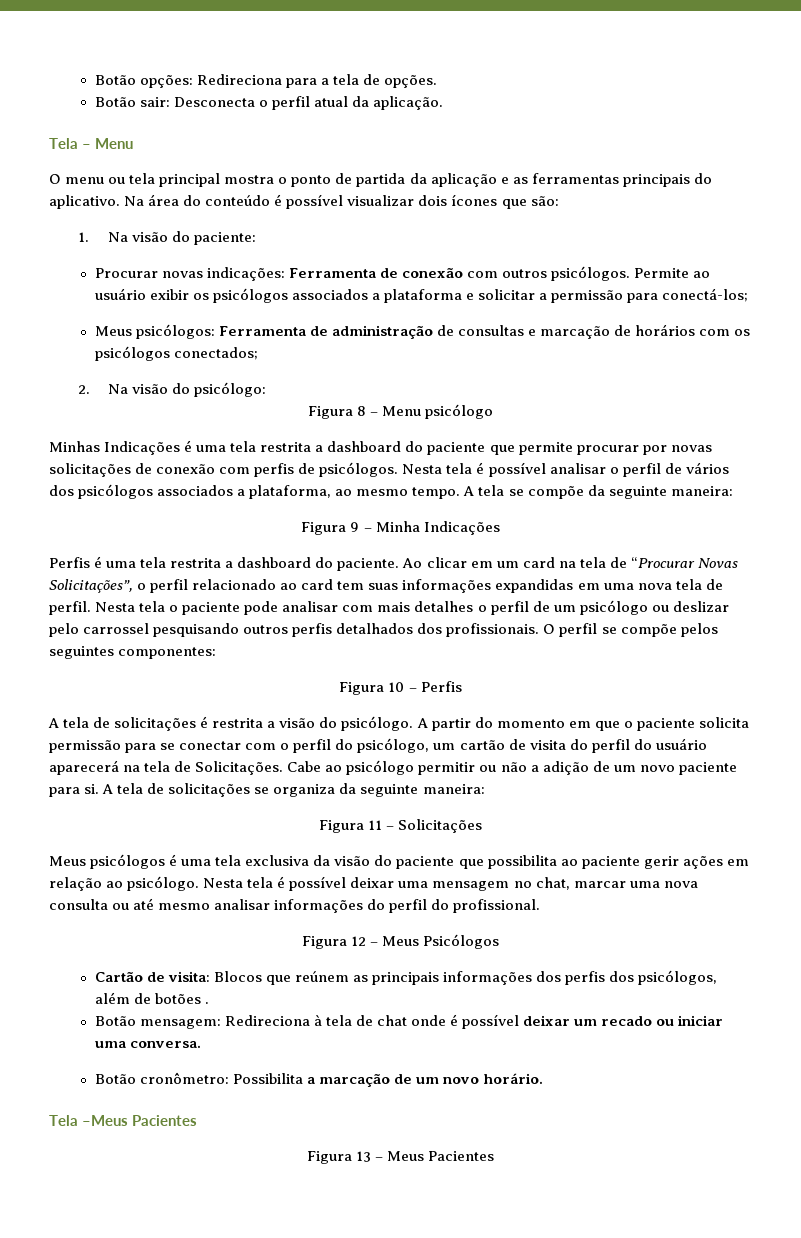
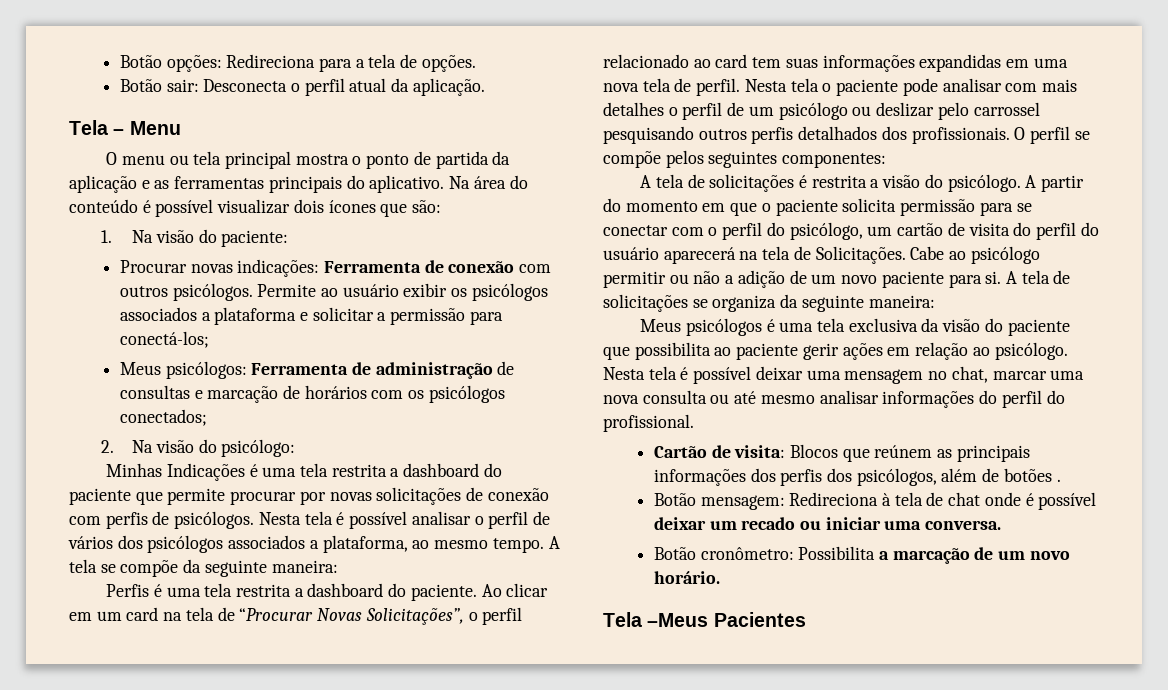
- Figura 8 – Menu psicólogo
- Figura 9 – Minha Indicações
- Figura 10 – Perfis
- Figura 11 – Solicitações
- Figura 12 – Meus Psicólogos
- Figura 13 – Meus Pacientes

